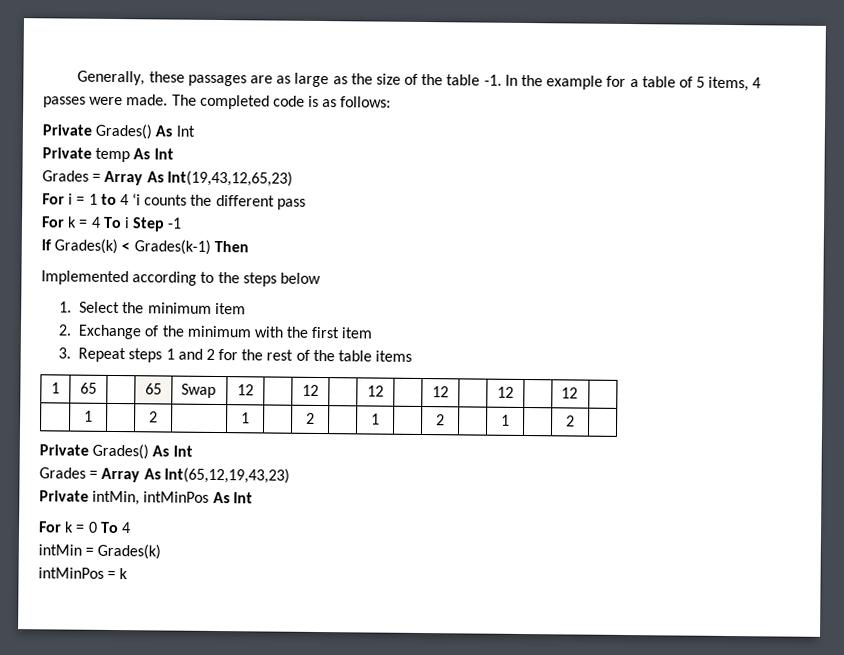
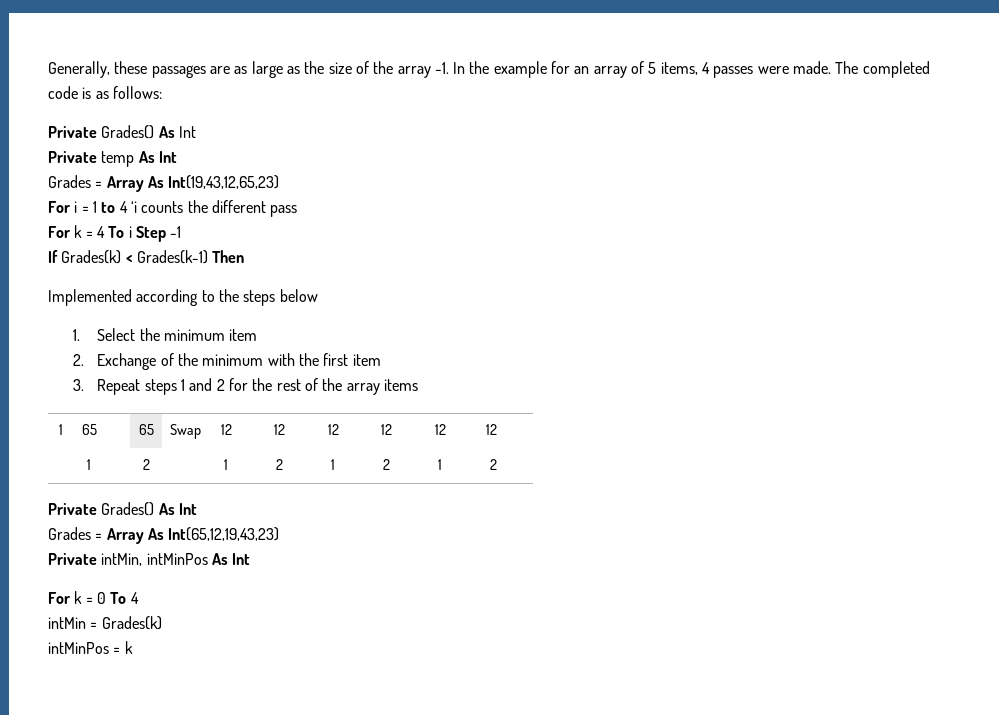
- Generally, these passages are as large as the size of the table -1.
+ Generally, these passages are as large as the size of the array -1.
- In the example for a table of 5 items, 4 passes were made.
+ In the example for an array of 5 items, 4 passes were made.
- 3. Repeat steps 1 and 2 for the rest of the table items
+ 3. Repeat steps 1 and 2 for the rest of the array items

